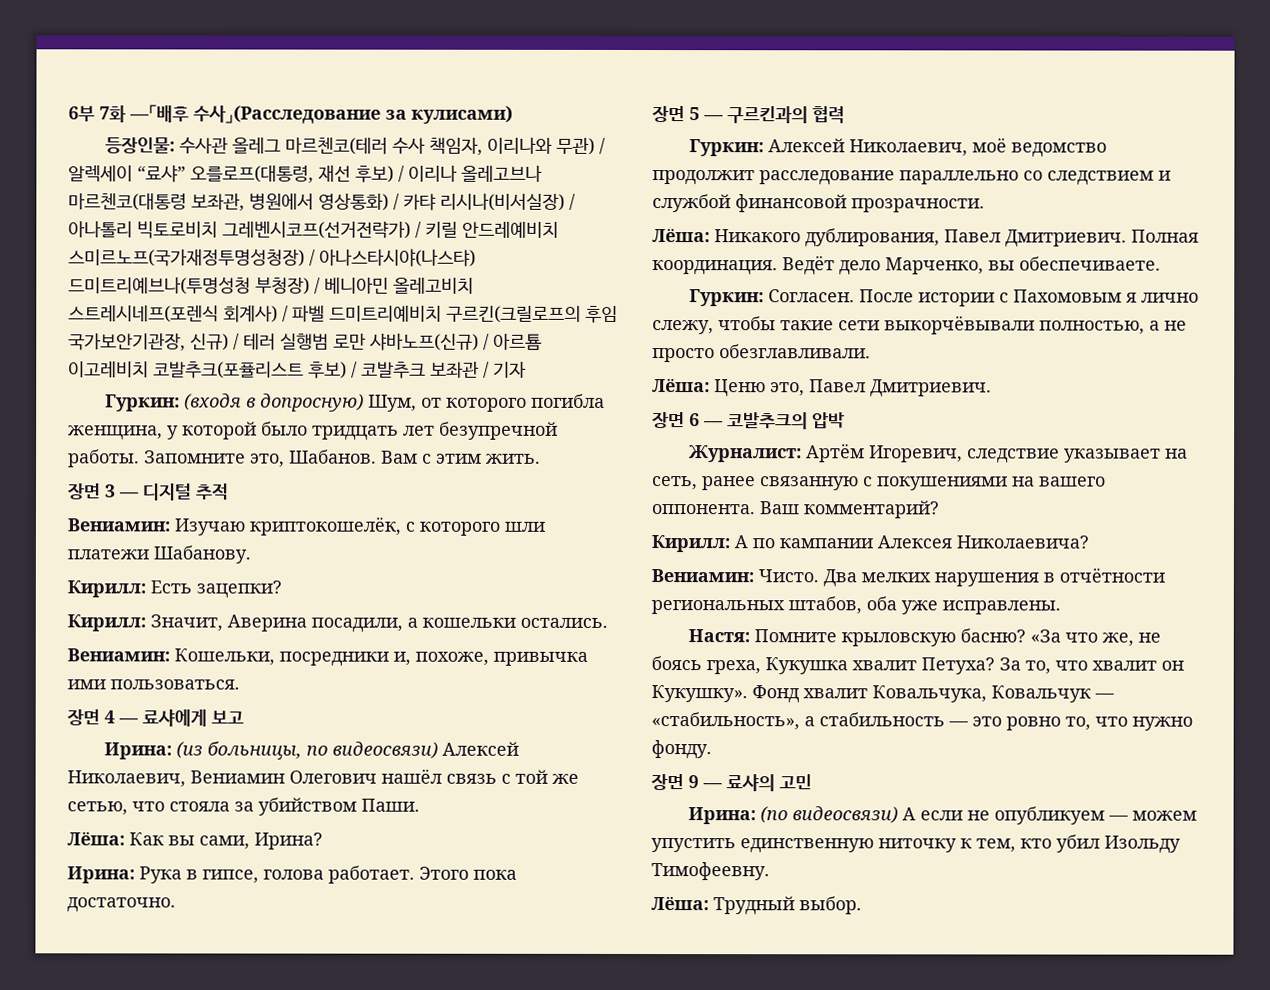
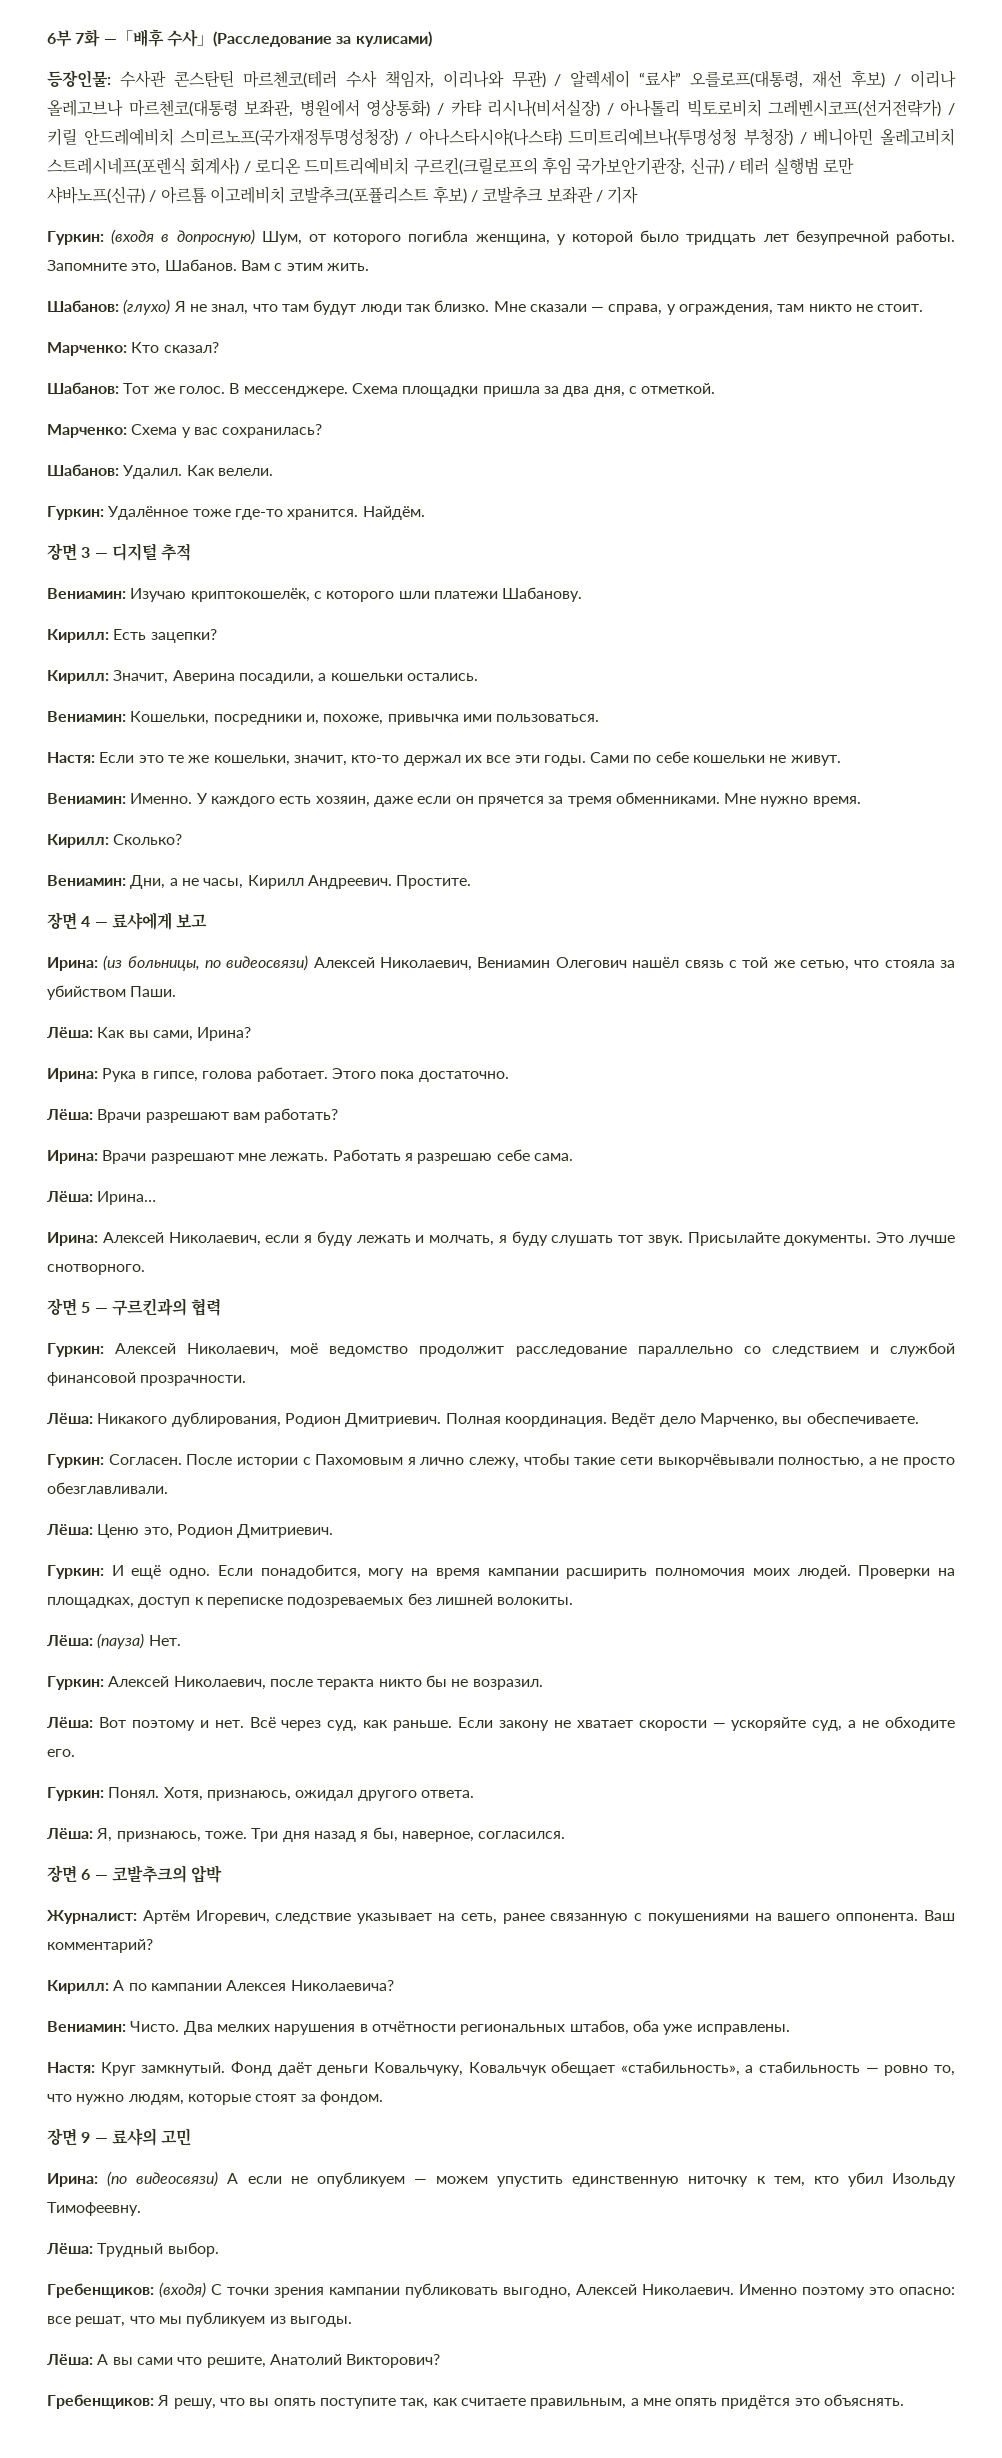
- 수사관 올레그 마르첸코(테러 수사 책임자, 이리나와 무관) / 알렉세이 “료샤” 오를로프(대통령, 재선 후보) / 이리나 올레고브나 마르첸코(대통령 보좌관, 병원에서 영상통화) / 카탸 리시나(비서실장) / 아나톨리 빅토로비치 그레벤시코프(선거전략가) / 키릴 안드레예비치 스미르노프(국가재정투명성청장) / 아나스타시야(나스탸) 드미트리예브나(투명성청 부청장) / 베니아민 올레고비치 스트레시네프(포렌식 회계사) / 파벨 드미트리예비치 구르킨(크릴로프의 후임 국가보안기관장, 신규) / 테러 실행범 로만 샤바노프(신규) / 아르툠 이고레비치 코발추크(포퓰리스트 후보) / 코발추크 보좌관 / 기자
+ 수사관 콘스탄틴 마르첸코(테러 수사 책임자, 이리나와 무관) / 알렉세이 “료샤” 오를로프(대통령, 재선 후보) / 이리나 올레고브나 마르첸코(대통령 보좌관, 병원에서 영상통화) / 카탸 리시나(비서실장) / 아나톨리 빅토로비치 그레벤시코프(선거전략가) / 키릴 안드레예비치 스미르노프(국가재정투명성청장) / 아나스타시야(나스탸) 드미트리예브나(투명성청 부청장) / 베니아민 올레고비치 스트레시네프(포렌식 회계사) / 로디온 드미트리예비치 구르킨(크릴로프의 후임 국가보안기관장, 신규) / 테러 실행범 로만 샤바노프(신규) / 아르툠 이고레비치 코발추크(포퓰리스트 후보) / 코발추크 보좌관 / 기자
+ Шабанов: (глухо) Я не знал, что там будут люди так близко. Мне сказали — справа, у ограждения, там никто не стоит.
+ Марченко: Кто сказал?
+ Шабанов: Тот же голос. В мессенджере. Схема площадки пришла за два дня, с отметкой.
+ Марченко: Схема у вас сохранилась?
+ Шабанов: Удалил. Как велели.
+ Гуркин: Удалённое тоже где-то хранится. Найдём.
+ Настя: Если это те же кошельки, значит, кто-то держал их все эти годы. Сами по себе кошельки не живут.
+ Вениамин: Именно. У каждого есть хозяин, даже если он прячется за тремя обменниками. Мне нужно время.
+ Кирилл: Сколько?
+ Вениамин: Дни, а не часы, Кирилл Андреевич. Простите.
+ Лёша: Врачи разрешают вам работать?
+ Ирина: Врачи разрешают мне лежать. Работать я разрешаю себе сама.
+ Лёша: Ирина…
+ Ирина: Алексей Николаевич, если я буду лежать и молчать, я буду слушать тот звук. Присылайте документы. Это лучше снотворного.
- Лёша: Никакого дублирования, Павел Дмитриевич.
+ Лёша: Никакого дублирования, Родион Дмитриевич.
- Лёша: Ценю это, Павел Дмитриевич.
+ Лёша: Ценю это, Родион Дмитриевич.
+ Гуркин: И ещё одно. Если понадобится, могу на время кампании расширить полномочия моих людей. Проверки на площадках, доступ к переписке подозреваемых без лишней волокиты.
+ Лёша: (пауза) Нет.
+ Гуркин: Алексей Николаевич, после теракта никто бы не возразил.
+ Лёша: Вот поэтому и нет. Всё через суд, как раньше. Если закону не хватает скорости — ускоряйте суд, а не обходите его.
+ Гуркин: Понял. Хотя, признаюсь, ожидал другого ответа.
+ Лёша: Я, признаюсь, тоже. Три дня назад я бы, наверное, согласился.
- Настя: Помните крыловскую басню? «За что же, не боясь греха, Кукушка хвалит Петуха? За то, что хвалит он Кукушку». Фонд хвалит Ковальчука, Ковальчук — «стабильность», а стабильность — это ровно то, что нужно фонду.
+ Настя: Круг замкнутый. Фонд даёт деньги Ковальчуку, Ковальчук обещает «стабильность», а стабильность — ровно то, что нужно людям, которые стоят за фондом.
+ Гребенщиков: (входя) С точки зрения кампании публиковать выгодно, Алексей Николаевич. Именно поэтому это опасно: все решат, что мы публикуем из выгоды.
+ Лёша: А вы сами что решите, Анатолий Викторович?
+ Гребенщиков: Я решу, что вы опять поступите так, как считаете правильным, а мне опять придётся это объяснять.

